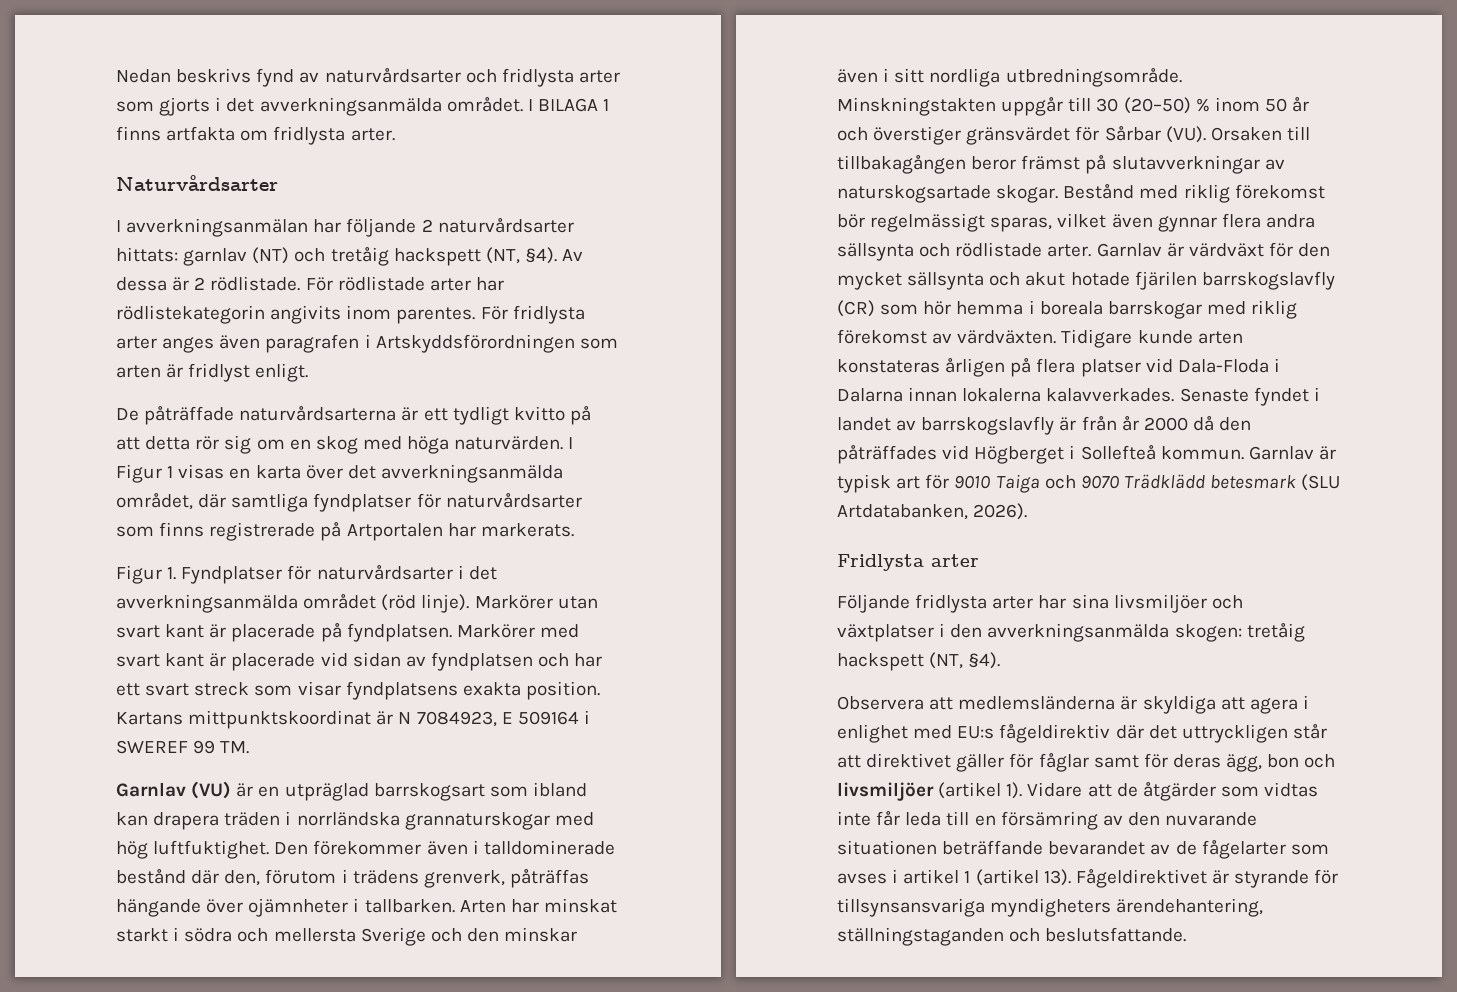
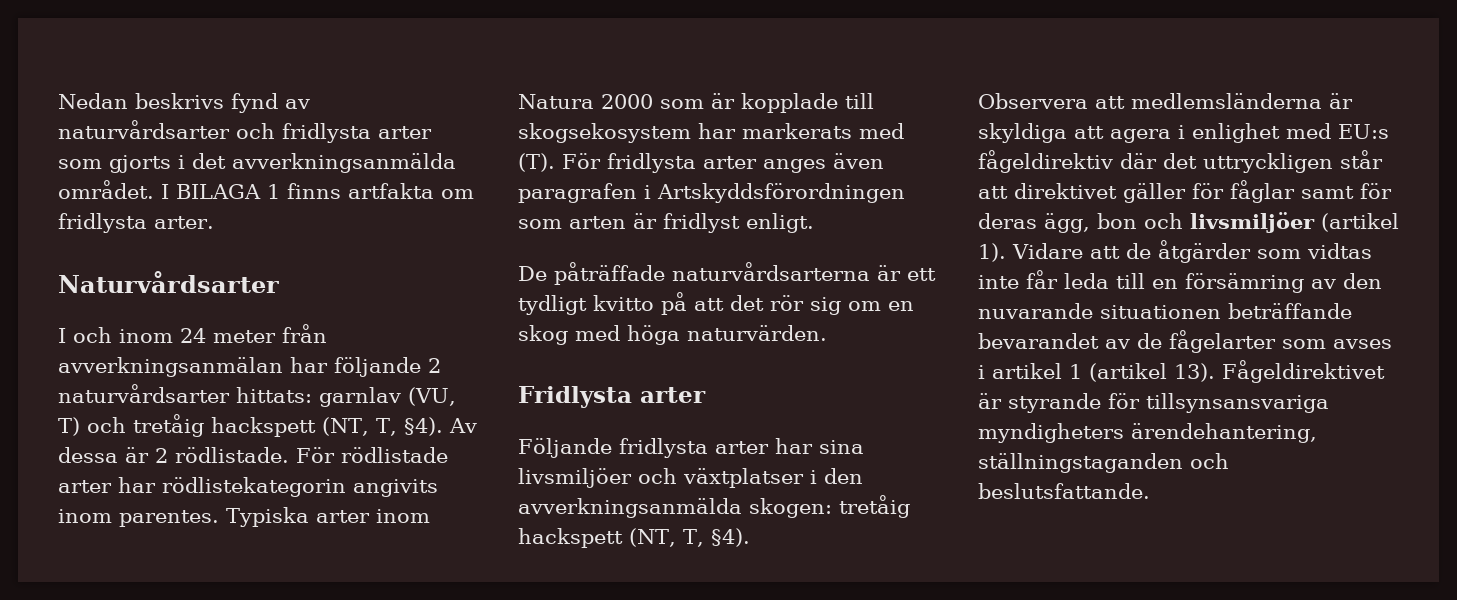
- I avverkningsanmälan har följande 2 naturvårdsarter hittats: garnlav (NT) och tretåig hackspett (NT, §4).
+ I och inom 24 meter från avverkningsanmälan har följande 2 naturvårdsarter hittats: garnlav (VU, T) och tretåig hackspett (NT, T, §4).
- För fridlysta arter anges även paragrafen i Artskyddsförordningen som arten är fridlyst enligt.
+ Typiska arter inom Natura 2000 som är kopplade till skogsekosystem har markerats med (T). För fridlysta arter anges även paragrafen i Artskyddsförordningen som arten är fridlyst enligt.
- De påträffade naturvårdsarterna är ett tydligt kvitto på att detta rör sig om en skog med höga naturvärden. I Figur 1 visas en karta över det avverkningsanmälda området, där samtliga fyndplatser för naturvårdsarter som finns registrerade på Artportalen har markerats.
- Figur 1. Fyndplatser för naturvårdsarter i det avverkningsanmälda området (röd linje). Markörer utan svart kant är placerade på fyndplatsen. Markörer med svart kant är placerade vid sidan av fyndplatsen och har ett svart streck som visar fyndplatsens exakta position. Kartans mittpunktskoordinat är N 7084923, E 509164 i SWEREF 99 TM.
- Garnlav (VU) är en utpräglad barrskogsart som ibland kan drapera träden i norrländska grannaturskogar med hög luftfuktighet. Den förekommer även i talldominerade bestånd där den, förutom i trädens grenverk, påträffas hängande över ojämnheter i tallbarken. Arten har minskat starkt i södra och mellersta Sverige och den minskar även i sitt nordliga utbredningsområde. Minskningstakten uppgår till 30 (20–50) % inom 50 år och överstiger gränsvärdet för Sårbar (VU). Orsaken till tillbakagången beror främst på slutavverkningar av naturskogsartade skogar. Bestånd med riklig förekomst bör regelmässigt sparas, vilket även gynnar flera andra sällsynta och rödlistade arter. Garnlav är värdväxt för den mycket sällsynta och akut hotade fjärilen barrskogslavfly (CR) som hör hemma i boreala barrskogar med riklig förekomst av värdväxten. Tidigare kunde arten konstateras årligen på flera platser vid Dala-Floda i Dalarna innan lokalerna kalavverkades. Senaste fyndet i landet av barrskogslavfly är från år 2000 då den påträffades vid Högberget i Sollefteå kommun. Garnlav är typisk art för 9010 Taiga och 9070 Trädklädd betesmark (SLU Artdatabanken, 2026).
+ De påträffade naturvårdsarterna är ett tydligt kvitto på att det rör sig om en skog med höga naturvärden.
- Följande fridlysta arter har sina livsmiljöer och växtplatser i den avverkningsanmälda skogen: tretåig hackspett (NT, §4).
+ Följande fridlysta arter har sina livsmiljöer och växtplatser i den avverkningsanmälda skogen: tretåig hackspett (NT, T, §4).

